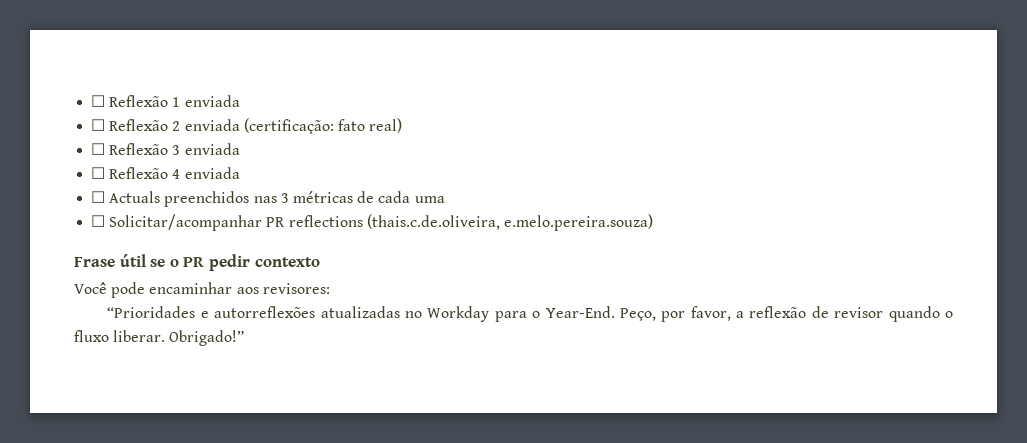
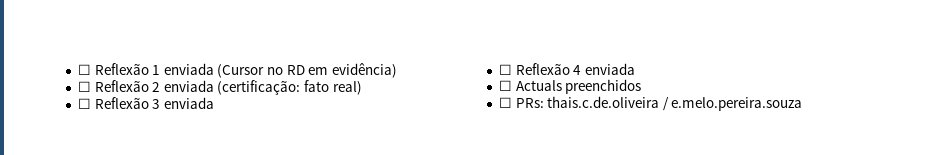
- ☐ Reflexão 1 enviada
+ ☐ Reflexão 1 enviada (Cursor no RD em evidência)
- ☐ Actuals preenchidos nas 3 métricas de cada uma
- ☐ Solicitar/acompanhar PR reflections (thais.c.de.oliveira, e.melo.pereira.souza)
- Frase útil se o PR pedir contexto
- Você pode encaminhar aos revisores:
- “Prioridades e autorreflexões atualizadas no Workday para o Year-End. Peço, por favor, a reflexão de revisor quando o fluxo liberar. Obrigado!”
+ ☐ Actuals preenchidos
+ ☐ PRs: thais.c.de.oliveira / e.melo.pereira.souza

